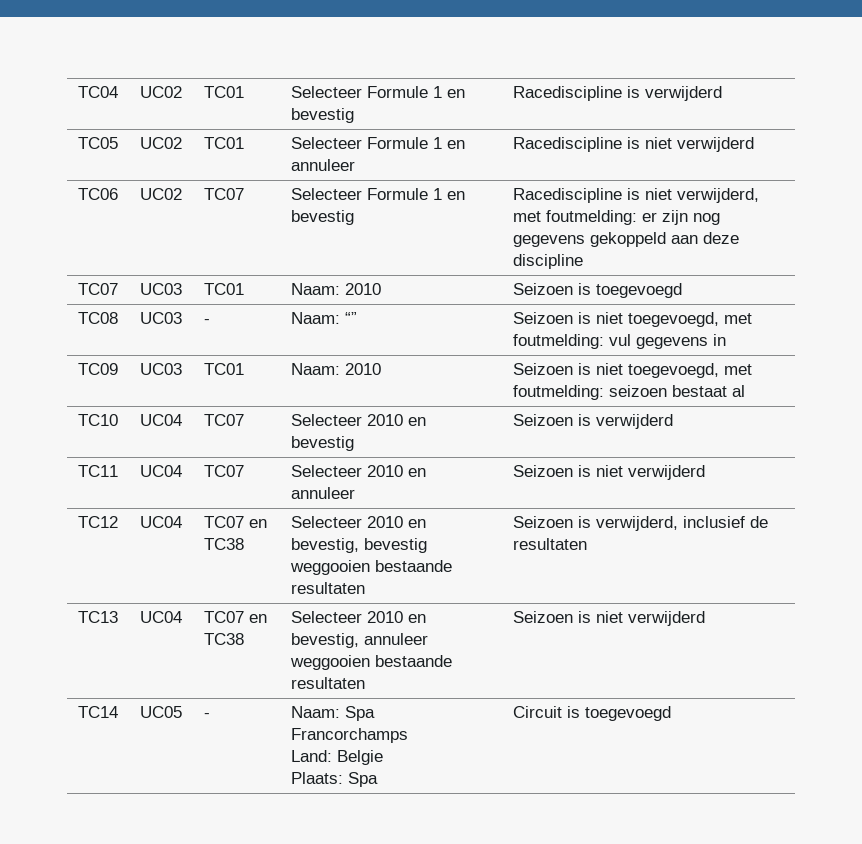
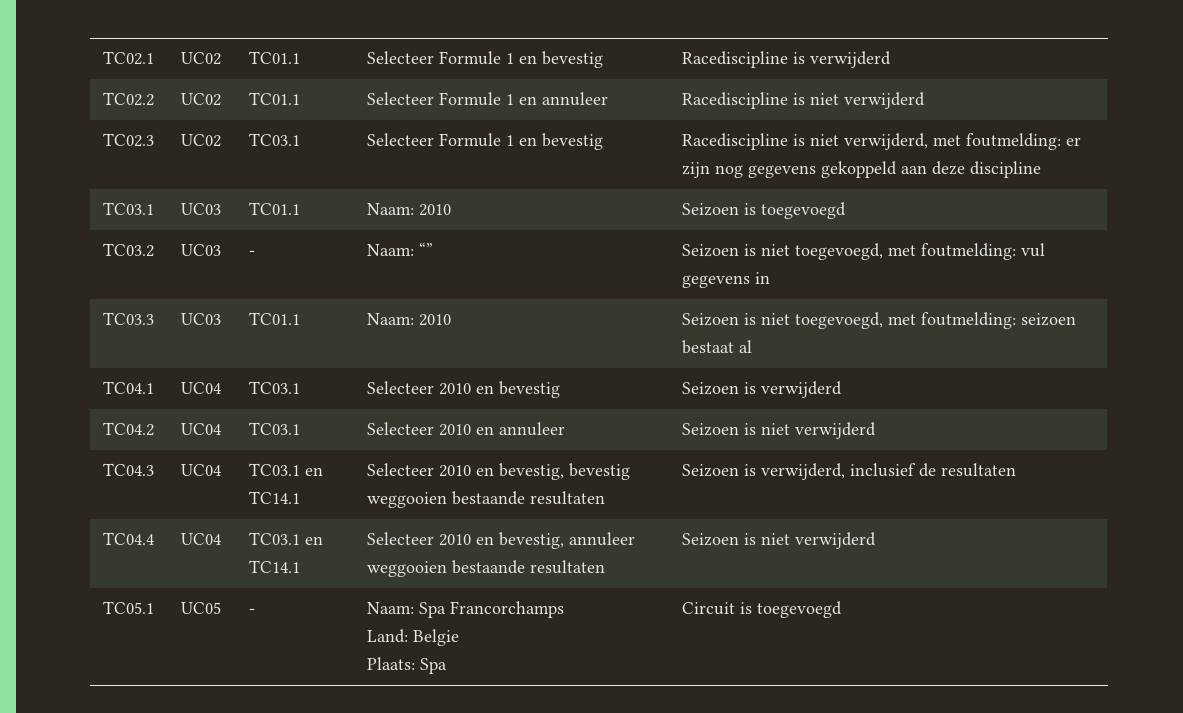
- TC04 | UC02 | TC01 | Selecteer Formule 1 en bevestig | Racediscipline is verwijderd
+ TC02.1 | UC02 | TC01.1 | Selecteer Formule 1 en bevestig | Racediscipline is verwijderd
- TC05 | UC02 | TC01 | Selecteer Formule 1 en annuleer | Racediscipline is niet verwijderd
+ TC02.2 | UC02 | TC01.1 | Selecteer Formule 1 en annuleer | Racediscipline is niet verwijderd
- TC06 | UC02 | TC07 | Selecteer Formule 1 en bevestig | Racediscipline is niet verwijderd, met foutmelding: er zijn nog gegevens gekoppeld aan deze discipline
+ TC02.3 | UC02 | TC03.1 | Selecteer Formule 1 en bevestig | Racediscipline is niet verwijderd, met foutmelding: er zijn nog gegevens gekoppeld aan deze discipline
- TC07 | UC03 | TC01 | Naam: 2010 | Seizoen is toegevoegd
+ TC03.1 | UC03 | TC01.1 | Naam: 2010 | Seizoen is toegevoegd
- TC08 | UC03 | - | Naam: “” | Seizoen is niet toegevoegd, met foutmelding: vul gegevens in
+ TC03.2 | UC03 | - | Naam: “” | Seizoen is niet toegevoegd, met foutmelding: vul gegevens in
- TC09 | UC03 | TC01 | Naam: 2010 | Seizoen is niet toegevoegd, met foutmelding: seizoen bestaat al
+ TC03.3 | UC03 | TC01.1 | Naam: 2010 | Seizoen is niet toegevoegd, met foutmelding: seizoen bestaat al
- TC10 | UC04 | TC07 | Selecteer 2010 en bevestig | Seizoen is verwijderd
+ TC04.1 | UC04 | TC03.1 | Selecteer 2010 en bevestig | Seizoen is verwijderd
- TC11 | UC04 | TC07 | Selecteer 2010 en annuleer | Seizoen is niet verwijderd
+ TC04.2 | UC04 | TC03.1 | Selecteer 2010 en annuleer | Seizoen is niet verwijderd
- TC12 | UC04 | TC07 en TC38 | Selecteer 2010 en bevestig, bevestig weggooien bestaande resultaten | Seizoen is verwijderd, inclusief de resultaten
+ TC04.3 | UC04 | TC03.1 en TC14.1 | Selecteer 2010 en bevestig, bevestig weggooien bestaande resultaten | Seizoen is verwijderd, inclusief de resultaten
- TC13 | UC04 | TC07 en TC38 | Selecteer 2010 en bevestig, annuleer weggooien bestaande resultaten | Seizoen is niet verwijderd
+ TC04.4 | UC04 | TC03.1 en TC14.1 | Selecteer 2010 en bevestig, annuleer weggooien bestaande resultaten | Seizoen is niet verwijderd
- TC14 | UC05 | - | Naam: Spa Francorchamps
+ TC05.1 | UC05 | - | Naam: Spa Francorchamps

